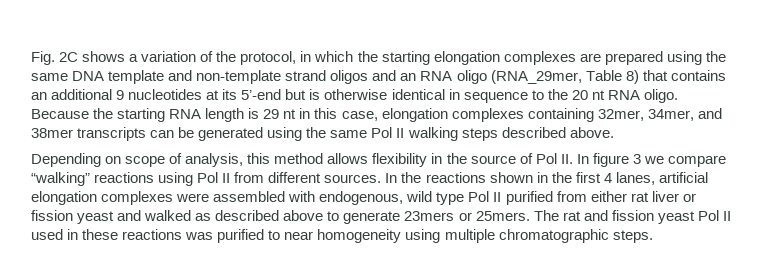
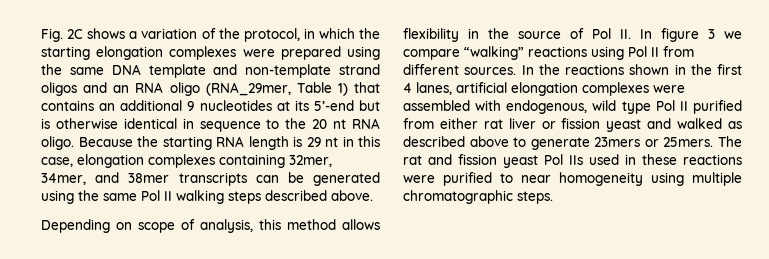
- Fig. 2C shows a variation of the protocol, in which the starting elongation complexes are prepared using the same DNA template and non-template strand oligos and an RNA oligo (RNA_29mer, Table 8) that contains an additional 9 nucleotides at its 5’-end but is otherwise identical in sequence to the 20 nt RNA oligo.
+ Fig. 2C shows a variation of the protocol, in which the starting elongation complexes were prepared using the same DNA template and non-template strand oligos and an RNA oligo (RNA_29mer, Table 1) that contains an additional 9 nucleotides at its 5’-end but is otherwise identical in sequence to the 20 nt RNA oligo.
- The rat and fission yeast Pol II used in these reactions was purified to near homogeneity using multiple chromatographic steps.
+ The rat and fission yeast Pol IIs used in these reactions were purified to near homogeneity using multiple chromatographic steps.

